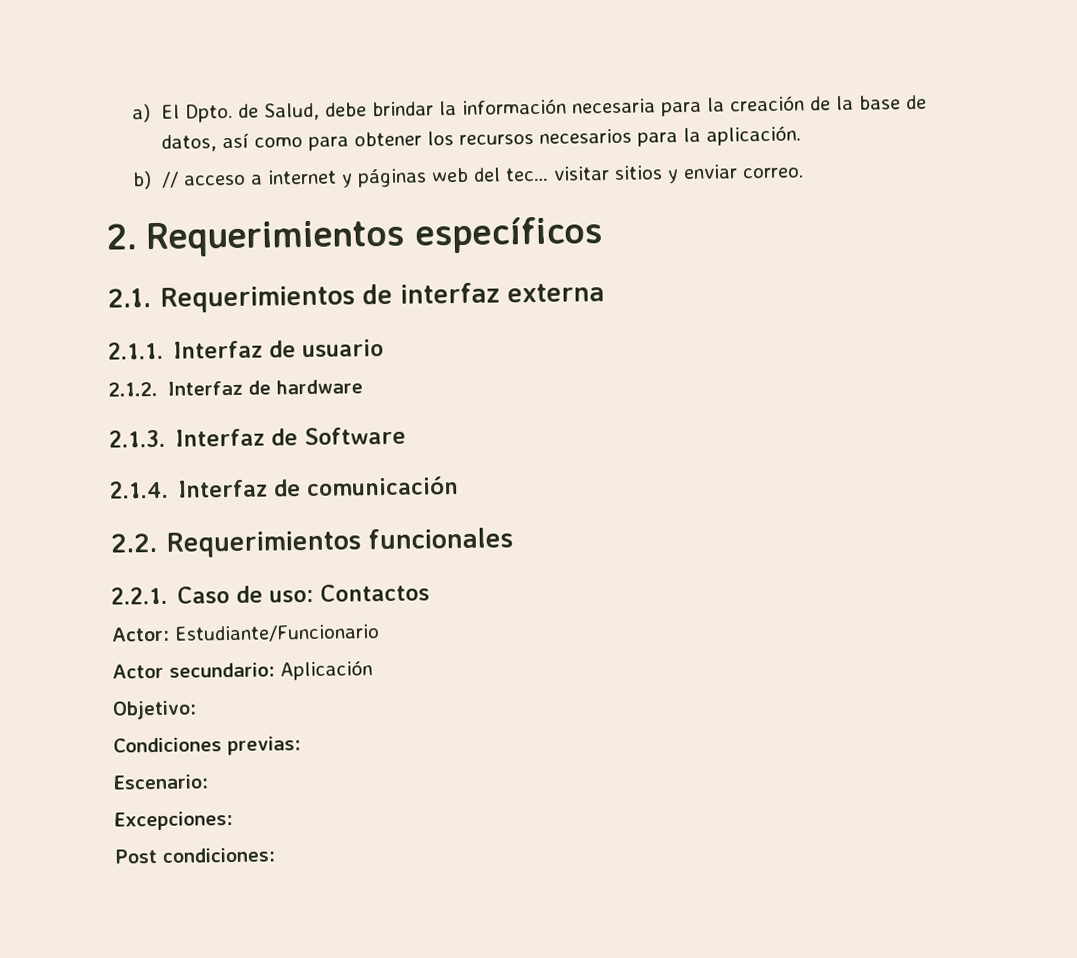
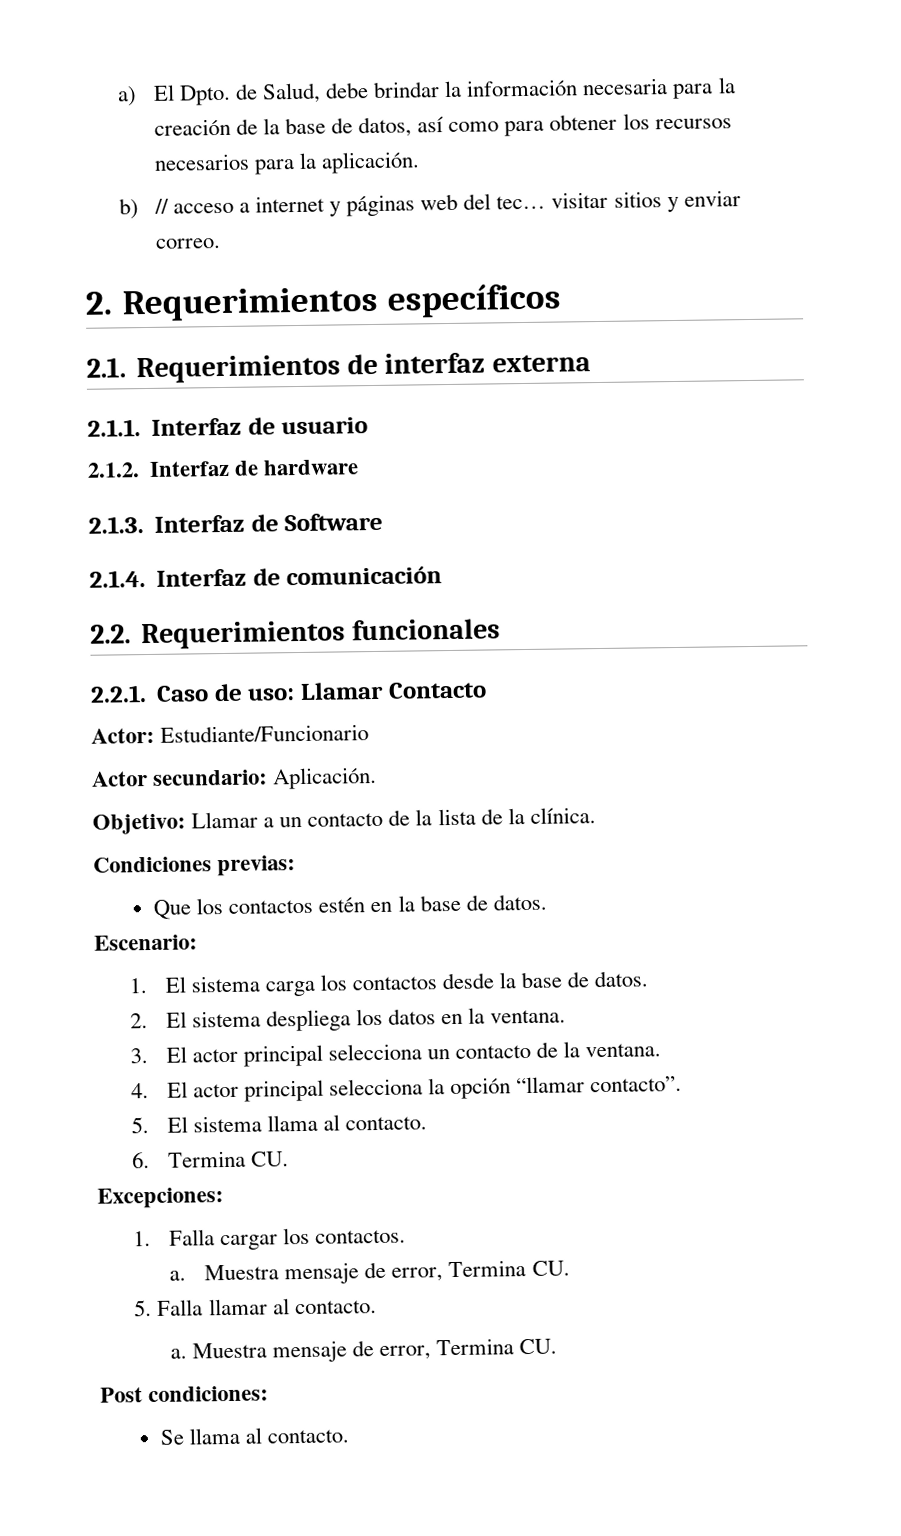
- 2.2.1. Caso de uso: Contactos
+ 2.2.1. Caso de uso: Llamar Contacto
- Actor secundario: Aplicación
+ Actor secundario: Aplicación.
- Objetivo:
+ Objetivo: Llamar a un contacto de la lista de la clínica.
  Condiciones previas:
+ Que los contactos estén en la base de datos.
  Escenario:
+ 1. El sistema carga los contactos desde la base de datos.
+ 2. El sistema despliega los datos en la ventana.
+ 3. El actor principal selecciona un contacto de la ventana.
+ 4. El actor principal selecciona la opción “llamar contacto”.
+ 5. El sistema llama al contacto.
+ 6. Termina CU.
  Excepciones:
+ 1. Falla cargar los contactos.
+ a. Muestra mensaje de error, Termina CU.
+ 5. Falla llamar al contacto.
+ a. Muestra mensaje de error, Termina CU.
  Post condiciones:
+ Se llama al contacto.

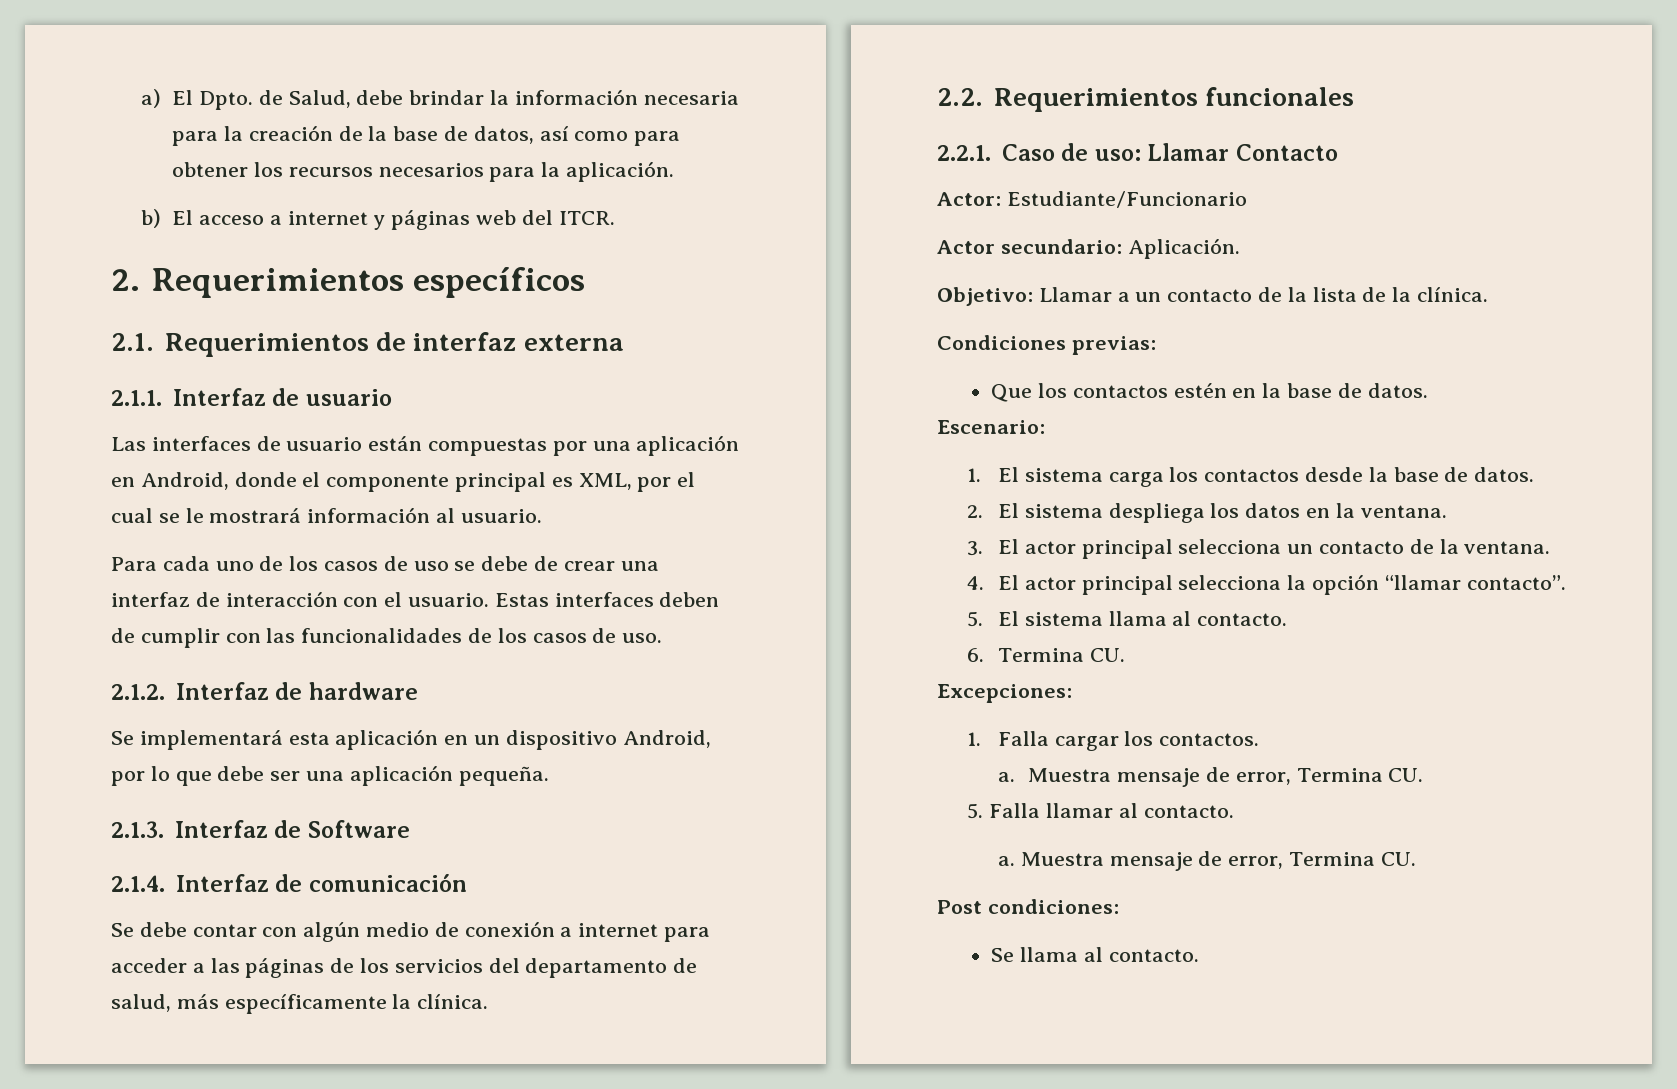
- b) // acceso a internet y páginas web del tec… visitar sitios y enviar correo.
+ b) El acceso a internet y páginas web del ITCR.
+ Las interfaces de usuario están compuestas por una aplicación en Android, donde el componente principal es XML, por el cual se le mostrará información al usuario.
+ Para cada uno de los casos de uso se debe de crear una interfaz de interacción con el usuario. Estas interfaces deben de cumplir con las funcionalidades de los casos de uso.
  2.1.2. Interfaz de hardware
+ Se implementará esta aplicación en un dispositivo Android, por lo que debe ser una aplicación pequeña.
+ Se debe contar con algún medio de conexión a internet para acceder a las páginas de los servicios del departamento de salud, más específicamente la clínica.

